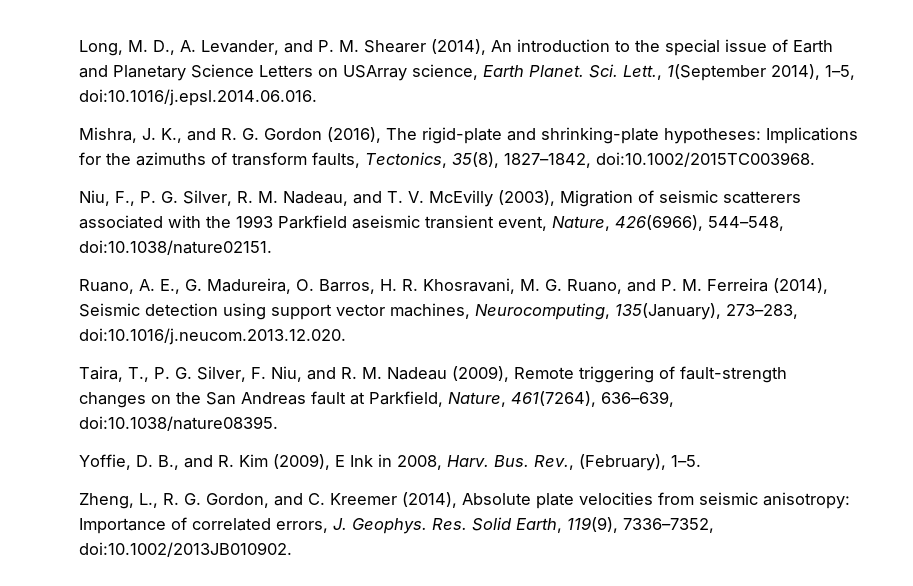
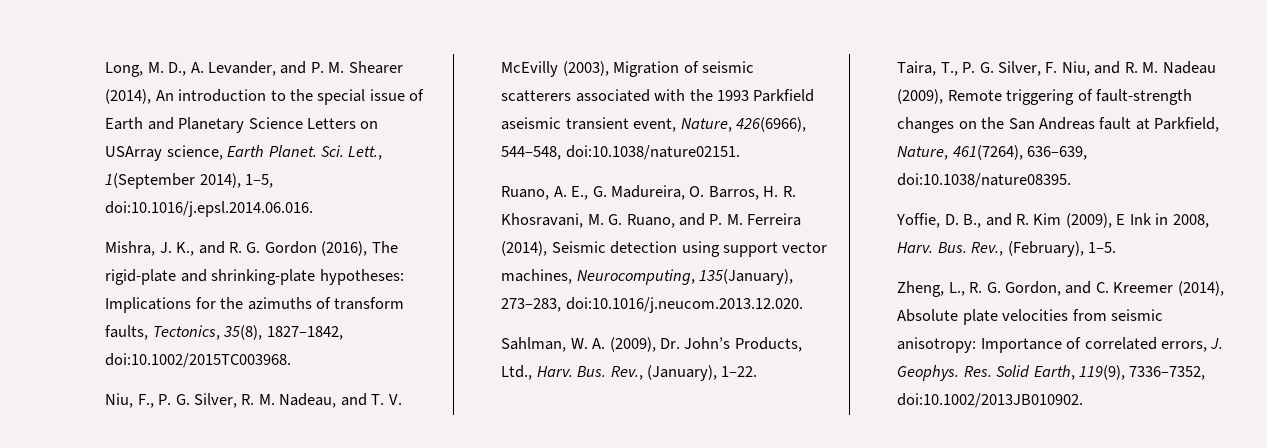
+ Sahlman, W. A. (2009), Dr. John’s Products, Ltd., Harv. Bus. Rev., (January), 1–22.

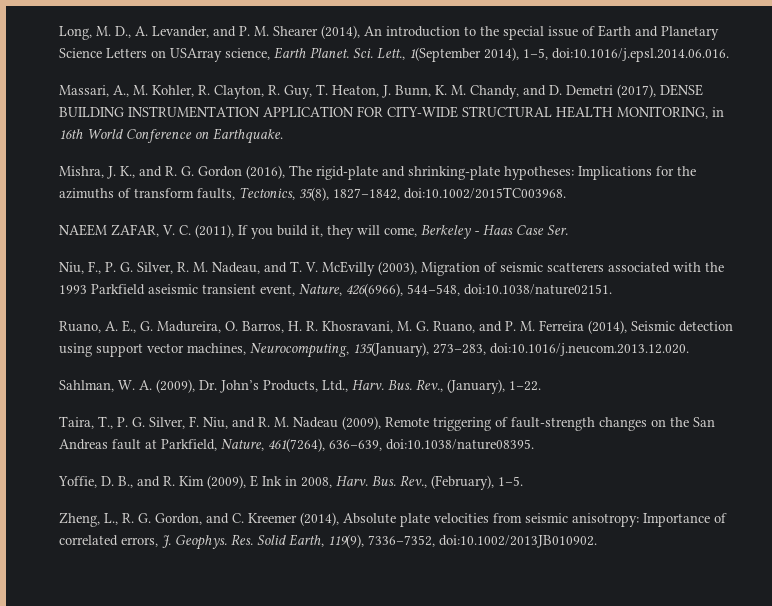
+ Massari, A., M. Kohler, R. Clayton, R. Guy, T. Heaton, J. Bunn, K. M. Chandy, and D. Demetri (2017), DENSE BUILDING INSTRUMENTATION APPLICATION FOR CITY-WIDE STRUCTURAL HEALTH MONITORING, in 16th World Conference on Earthquake.
+ NAEEM ZAFAR, V. C. (2011), If you build it, they will come, Berkeley - Haas Case Ser.

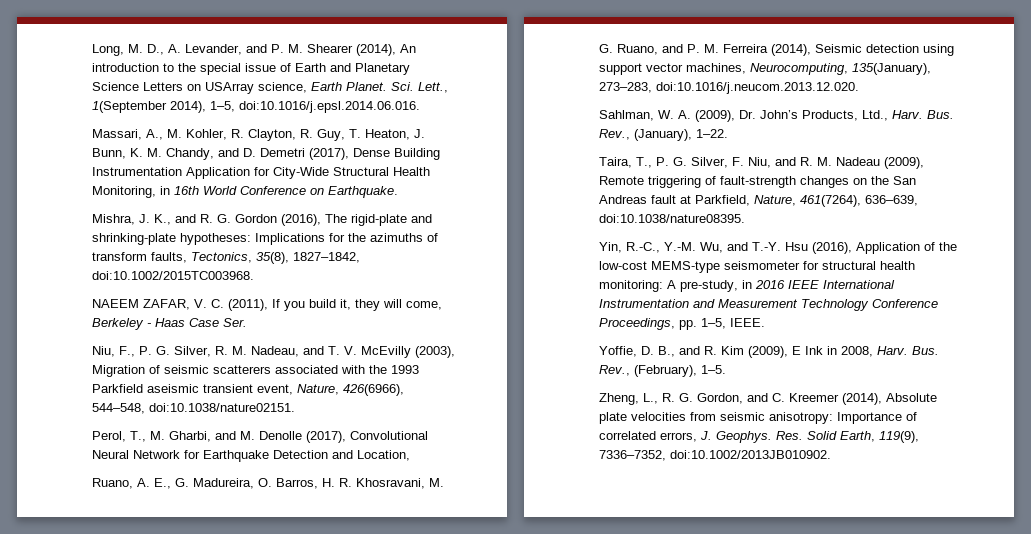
- Massari, A., M. Kohler, R. Clayton, R. Guy, T. Heaton, J. Bunn, K. M. Chandy, and D. Demetri (2017), DENSE BUILDING INSTRUMENTATION APPLICATION FOR CITY-WIDE STRUCTURAL HEALTH MONITORING, in 16th World Conference on Earthquake.
+ Massari, A., M. Kohler, R. Clayton, R. Guy, T. Heaton, J. Bunn, K. M. Chandy, and D. Demetri (2017), Dense Building Instrumentation Application for City-Wide Structural Health Monitoring, in 16th World Conference on Earthquake.
+ Perol, T., M. Gharbi, and M. Denolle (2017), Convolutional Neural Network for Earthquake Detection and Location,
+ Yin, R.-C., Y.-M. Wu, and T.-Y. Hsu (2016), Application of the low-cost MEMS-type seismometer for structural health monitoring: A pre-study, in 2016 IEEE International Instrumentation and Measurement Technology Conference Proceedings, pp. 1–5, IEEE.

